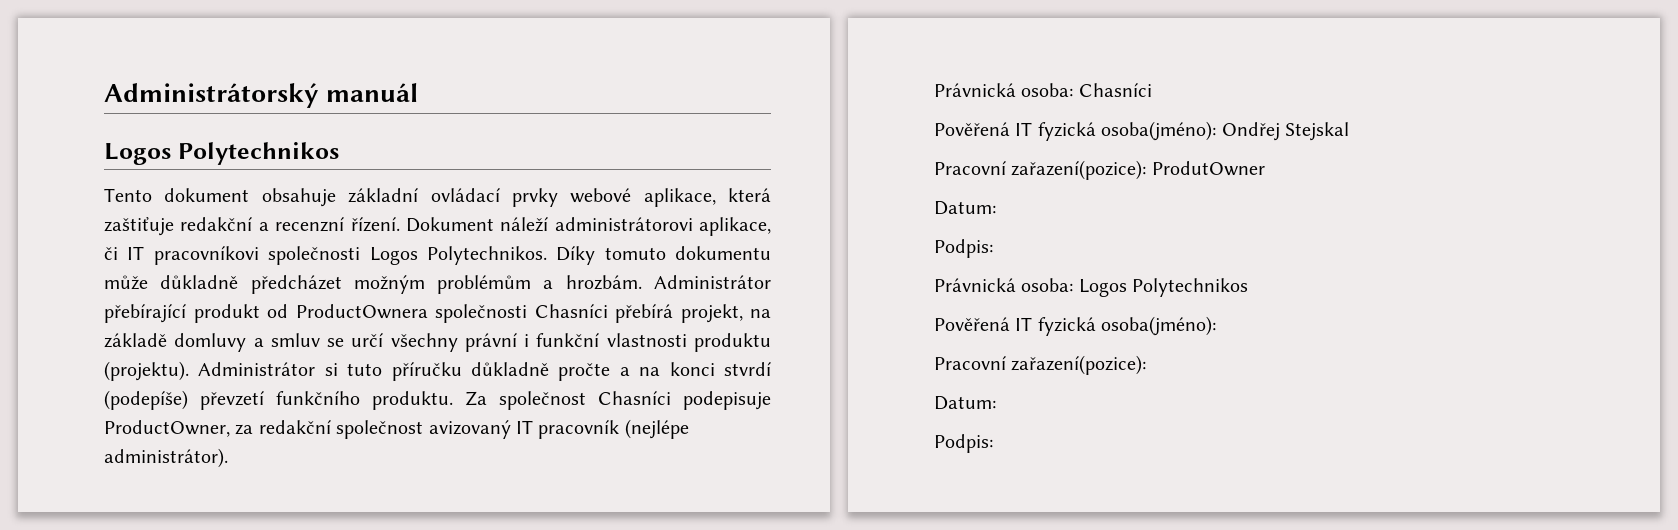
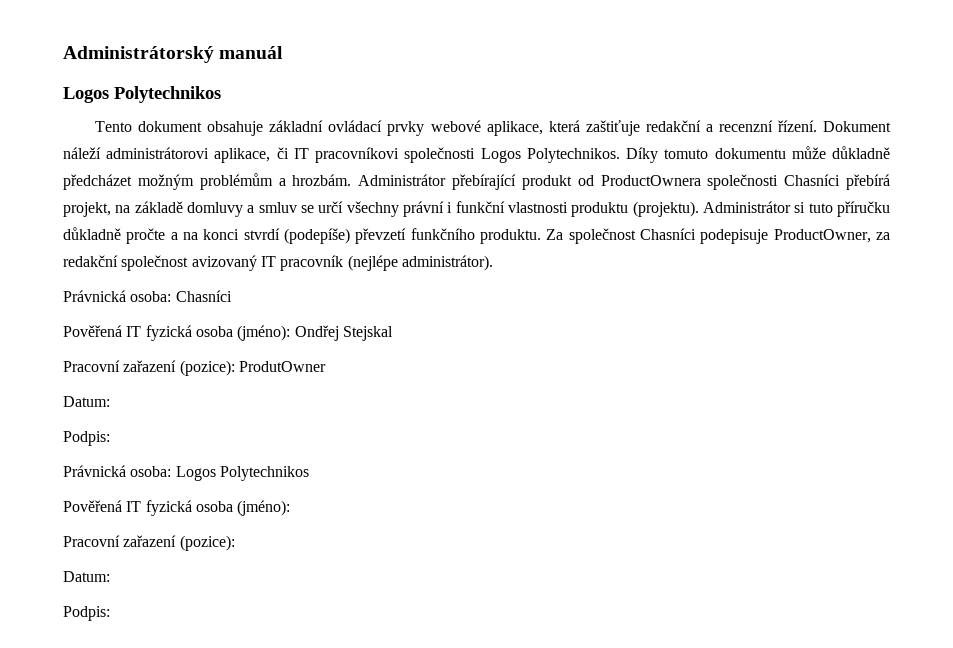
- Pověřená IT fyzická osoba(jméno): Ondřej Stejskal
+ Pověřená IT fyzická osoba (jméno): Ondřej Stejskal
- Pracovní zařazení(pozice): ProdutOwner
+ Pracovní zařazení (pozice): ProdutOwner
  Právnická osoba: Logos Polytechnikos
- Pověřená IT fyzická osoba(jméno):
- Pracovní zařazení(pozice):
+ Pověřená IT fyzická osoba (jméno):
+ Pracovní zařazení (pozice):

